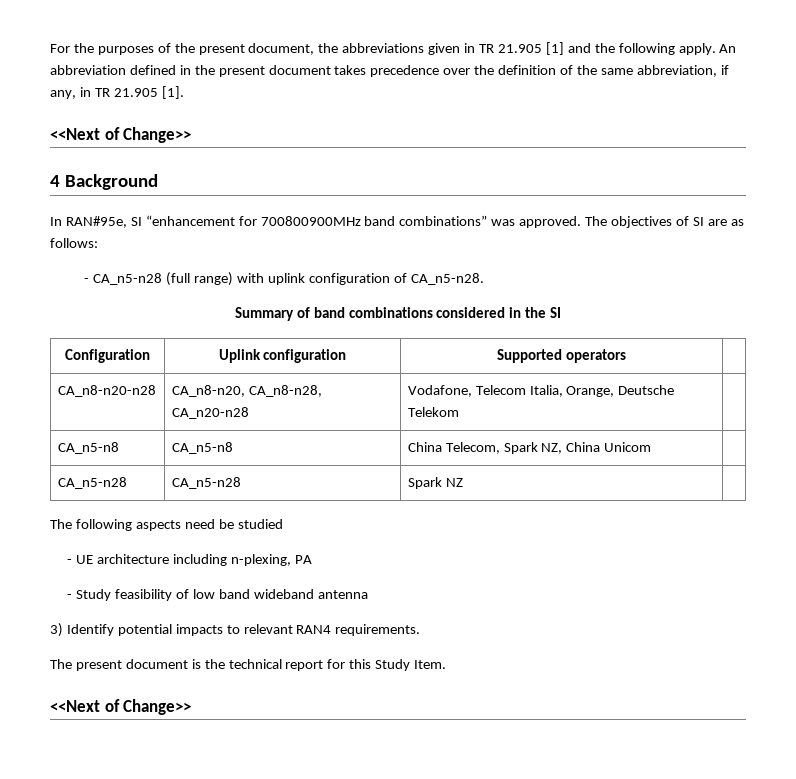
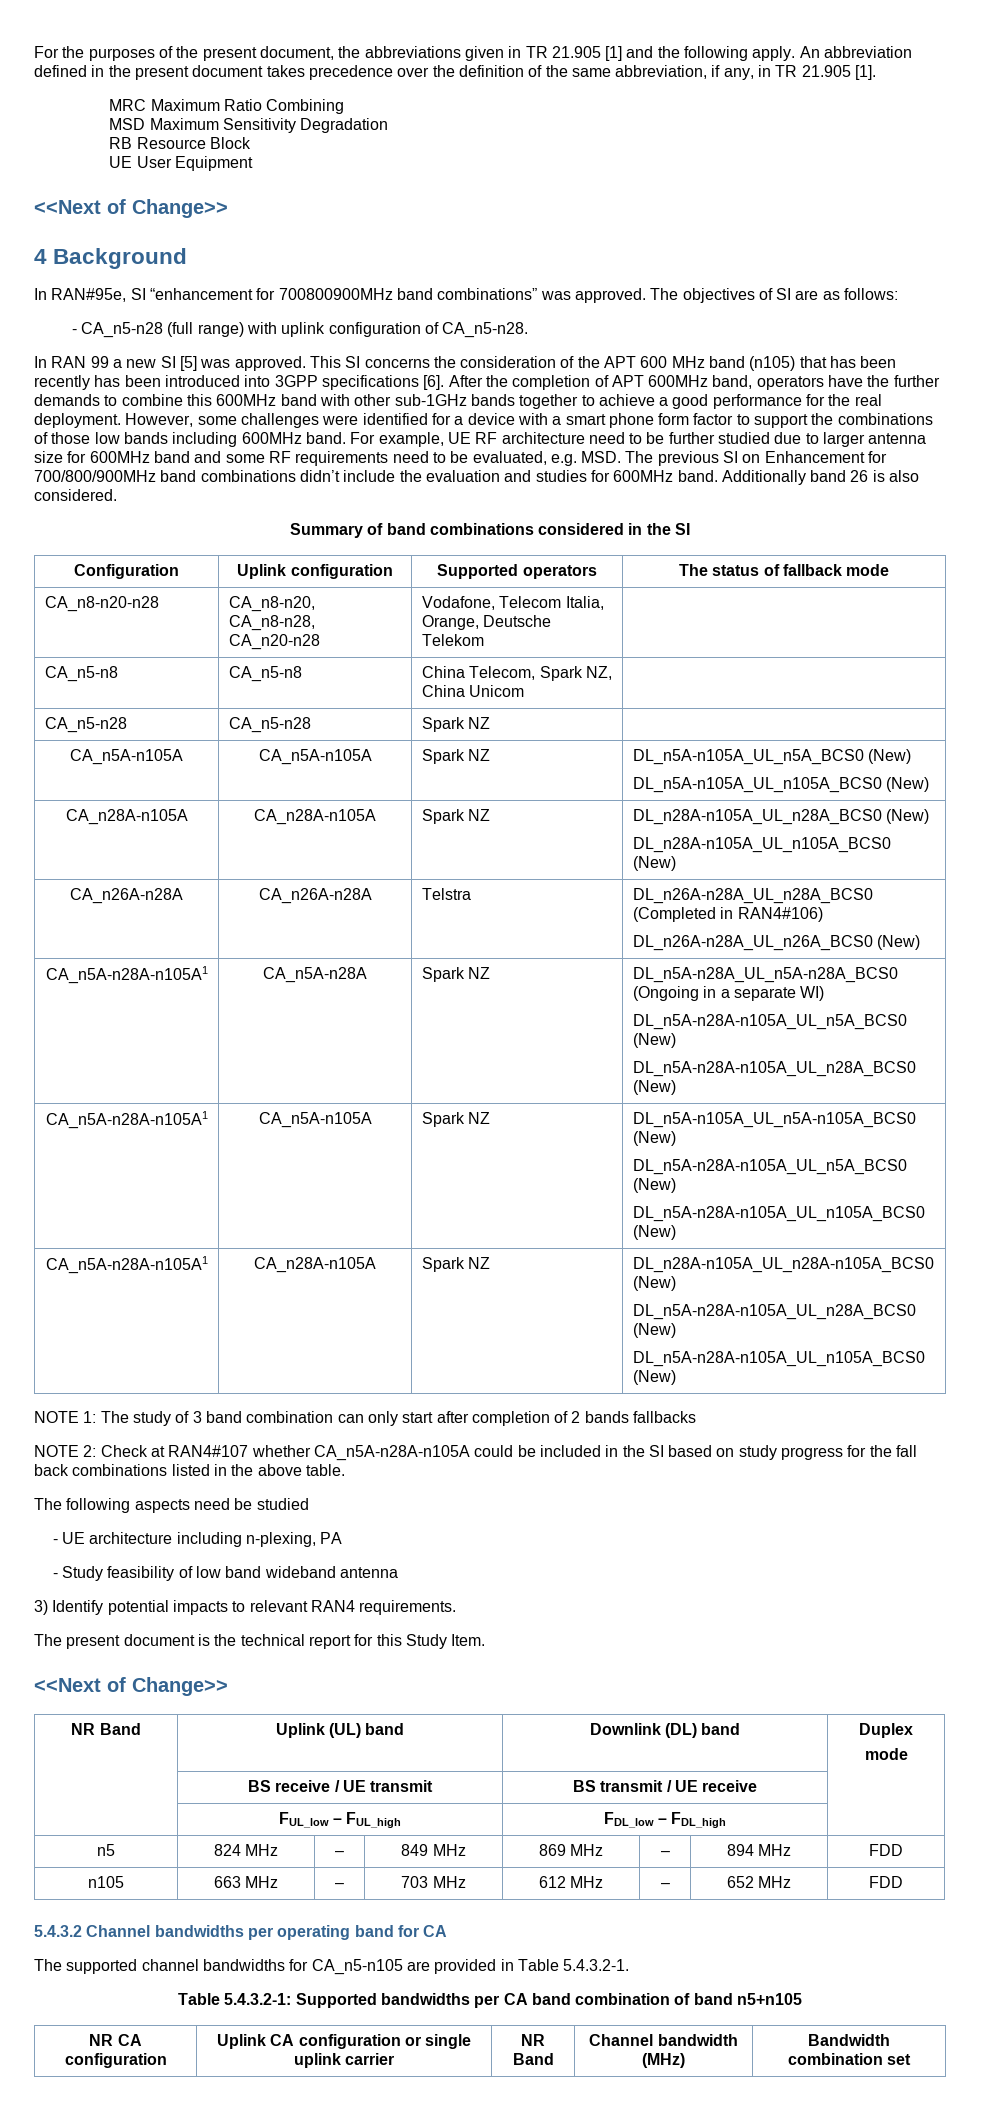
+ MRC Maximum Ratio Combining
+ MSD Maximum Sensitivity Degradation
+ RB Resource Block
+ UE User Equipment
+ In RAN 99 a new SI [5] was approved. This SI concerns the consideration of the APT 600 MHz band (n105) that has been recently has been introduced into 3GPP specifications [6]. After the completion of APT 600MHz band, operators have the further demands to combine this 600MHz band with other sub-1GHz bands together to achieve a good performance for the real deployment. However, some challenges were identified for a device with a smart phone form factor to support the combinations of those low bands including 600MHz band. For example, UE RF architecture need to be further studied due to larger antenna size for 600MHz band and some RF requirements need to be evaluated, e.g. MSD. The previous SI on Enhancement for 700/800/900MHz band combinations didn’t include the evaluation and studies for 600MHz band. Additionally band 26 is also considered.
- Configuration | Uplink configuration | Supported operators |
+ Configuration | Uplink configuration | Supported operators | The status of fallback mode
+ CA_n5A-n105A | CA_n5A-n105A | Spark NZ | DL_n5A-n105A_UL_n5A_BCS0 (New)
+ DL_n5A-n105A_UL_n105A_BCS0 (New)
+ CA_n28A-n105A | CA_n28A-n105A | Spark NZ | DL_n28A-n105A_UL_n28A_BCS0 (New)
+ DL_n28A-n105A_UL_n105A_BCS0 (New)
+ CA_n26A-n28A | CA_n26A-n28A | Telstra | DL_n26A-n28A_UL_n28A_BCS0 (Completed in RAN4#106)
+ DL_n26A-n28A_UL_n26A_BCS0 (New)
+ CA_n5A-n28A-n105A1 | CA_n5A-n28A | Spark NZ | DL_n5A-n28A_UL_n5A-n28A_BCS0 (Ongoing in a separate WI)
+ DL_n5A-n28A-n105A_UL_n5A_BCS0 (New)
+ DL_n5A-n28A-n105A_UL_n28A_BCS0 (New)
+ CA_n5A-n28A-n105A1 | CA_n5A-n105A | Spark NZ | DL_n5A-n105A_UL_n5A-n105A_BCS0 (New)
+ DL_n5A-n28A-n105A_UL_n5A_BCS0 (New)
+ DL_n5A-n28A-n105A_UL_n105A_BCS0 (New)
+ CA_n5A-n28A-n105A1 | CA_n28A-n105A | Spark NZ | DL_n28A-n105A_UL_n28A-n105A_BCS0 (New)
+ DL_n5A-n28A-n105A_UL_n28A_BCS0 (New)
+ DL_n5A-n28A-n105A_UL_n105A_BCS0 (New)
+ NOTE 1: The study of 3 band combination can only start after completion of 2 bands fallbacks
+ NOTE 2: Check at RAN4#107 whether CA_n5A-n28A-n105A could be included in the SI based on study progress for the fall back combinations listed in the above table.
+ NR Band | Uplink (UL) band | Downlink (DL) band | Duplex
+ mode
+ | BS receive / UE transmit | BS transmit / UE receive |
+ | FUL_low – FUL_high | FDL_low – FDL_high |
+ n5 | 824 MHz | – | 849 MHz | 869 MHz | – | 894 MHz | FDD
+ n105 | 663 MHz | – | 703 MHz | 612 MHz | – | 652 MHz | FDD
+ 5.4.3.2 Channel bandwidths per operating band for CA
+ The supported channel bandwidths for CA_n5-n105 are provided in Table 5.4.3.2-1.
+ Table 5.4.3.2-1: Supported bandwidths per CA band combination of band n5+n105
+ NR CA configuration | Uplink CA configuration or single uplink carrier | NR Band | Channel bandwidth (MHz) | Bandwidth combination set

